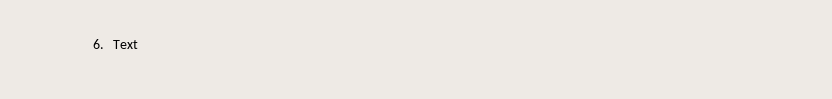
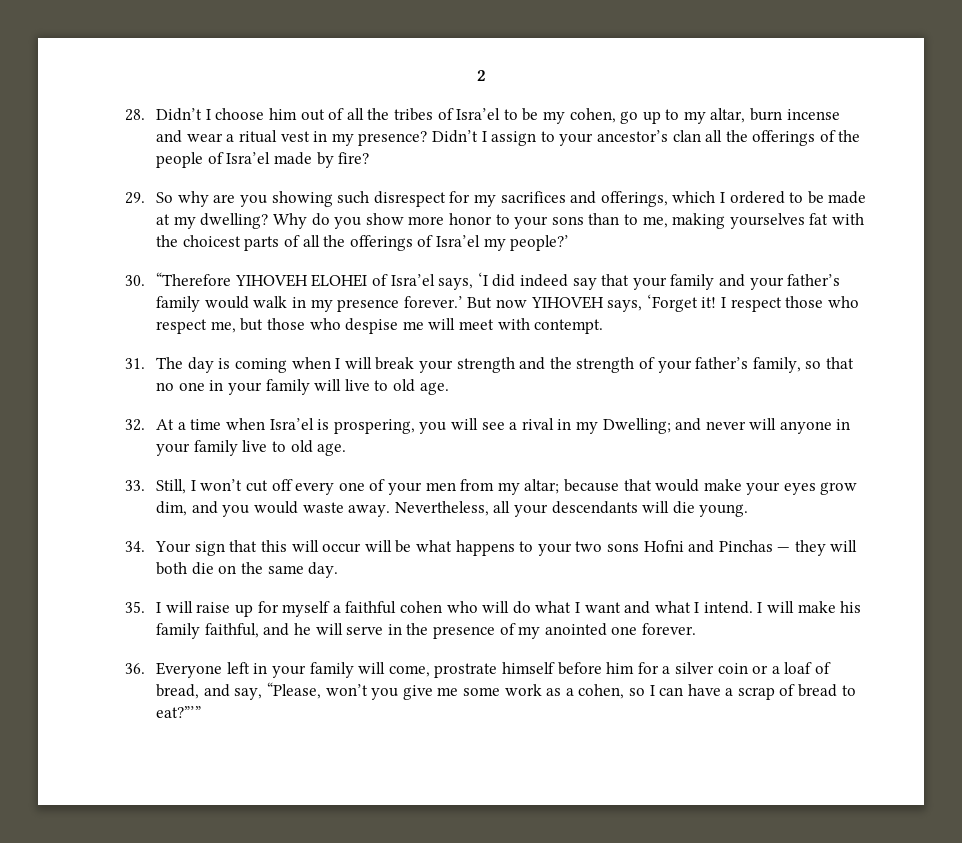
- 6. Text
+ 2
+ 28. Didn’t I choose him out of all the tribes of Isra’el to be my cohen, go up to my altar, burn incense and wear a ritual vest in my presence? Didn’t I assign to your ancestor’s clan all the offerings of the people of Isra’el made by fire?
+ 29. So why are you showing such disrespect for my sacrifices and offerings, which I ordered to be made at my dwelling? Why do you show more honor to your sons than to me, making yourselves fat with the choicest parts of all the offerings of Isra’el my people?’
+ 30. “Therefore YIHOVEH ELOHEI of Isra’el says, ‘I did indeed say that your family and your father’s family would walk in my presence forever.’ But now YIHOVEH says, ‘Forget it! I respect those who respect me, but those who despise me will meet with contempt.
+ 31. The day is coming when I will break your strength and the strength of your father’s family, so that no one in your family will live to old age.
+ 32. At a time when Isra’el is prospering, you will see a rival in my Dwelling; and never will anyone in your family live to old age.
+ 33. Still, I won’t cut off every one of your men from my altar; because that would make your eyes grow dim, and you would waste away. Nevertheless, all your descendants will die young.
+ 34. Your sign that this will occur will be what happens to your two sons Hofni and Pinchas — they will both die on the same day.
+ 35. I will raise up for myself a faithful cohen who will do what I want and what I intend. I will make his family faithful, and he will serve in the presence of my anointed one forever.
+ 36. Everyone left in your family will come, prostrate himself before him for a silver coin or a loaf of bread, and say, “Please, won’t you give me some work as a cohen, so I can have a scrap of bread to eat?”’”

